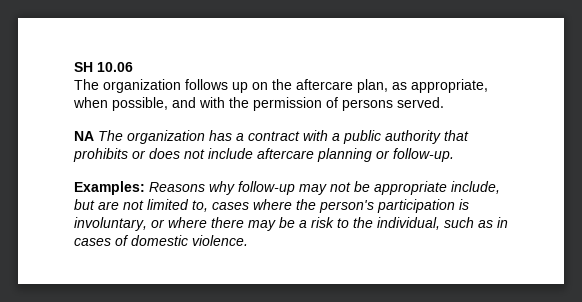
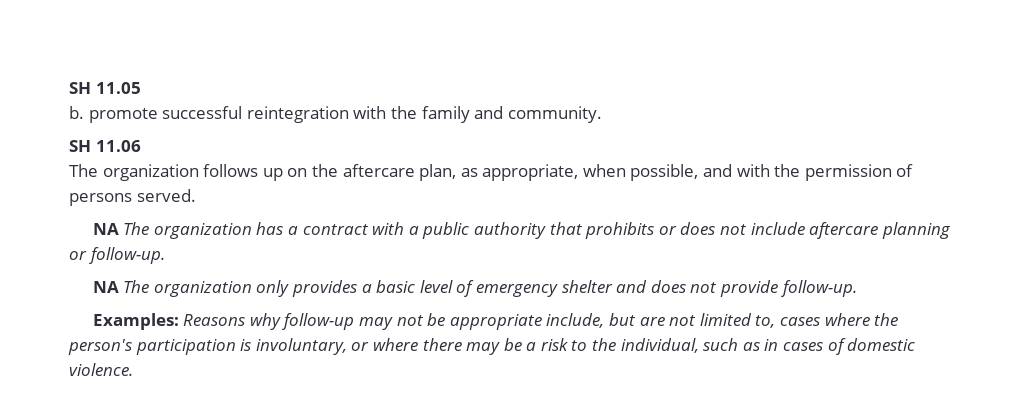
- SH 10.06
+ SH 11.05
+ b. promote successful reintegration with the family and community.
+ SH 11.06
+ NA The organization only provides a basic level of emergency shelter and does not provide follow-up.

